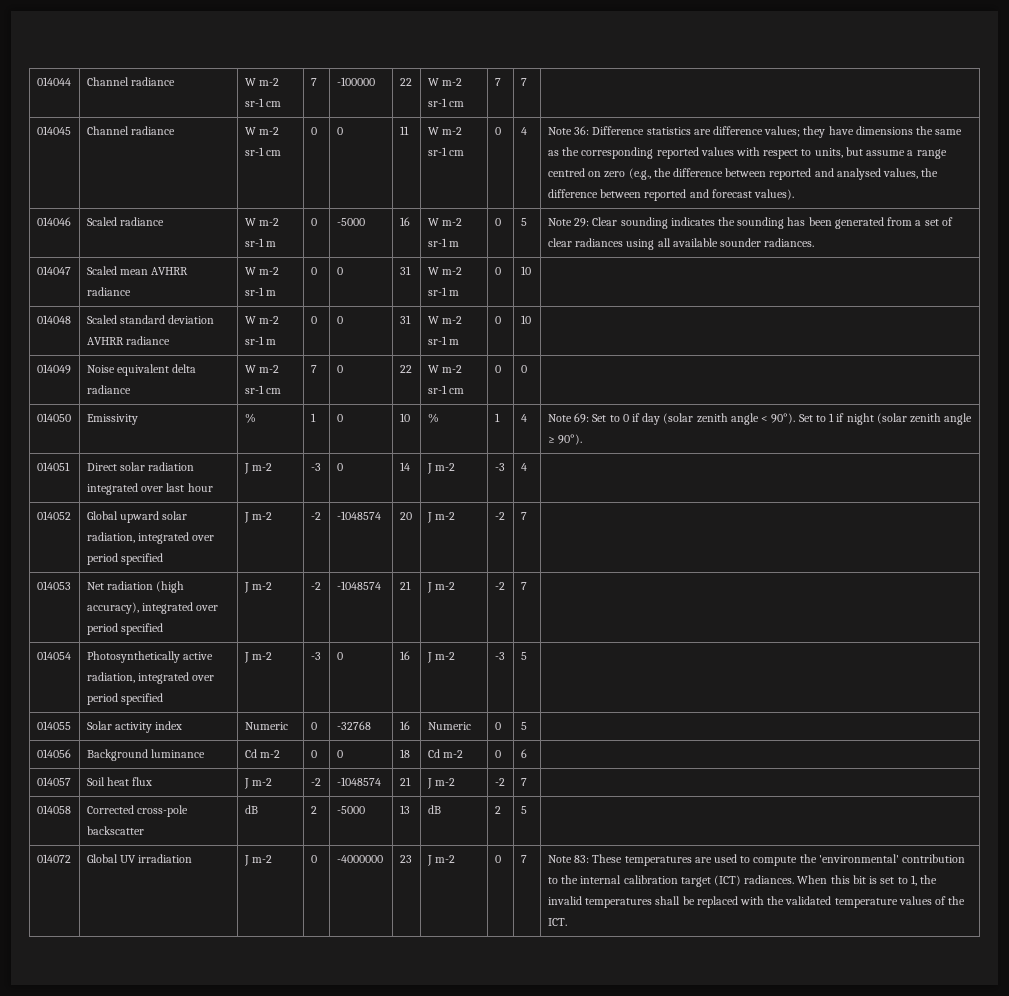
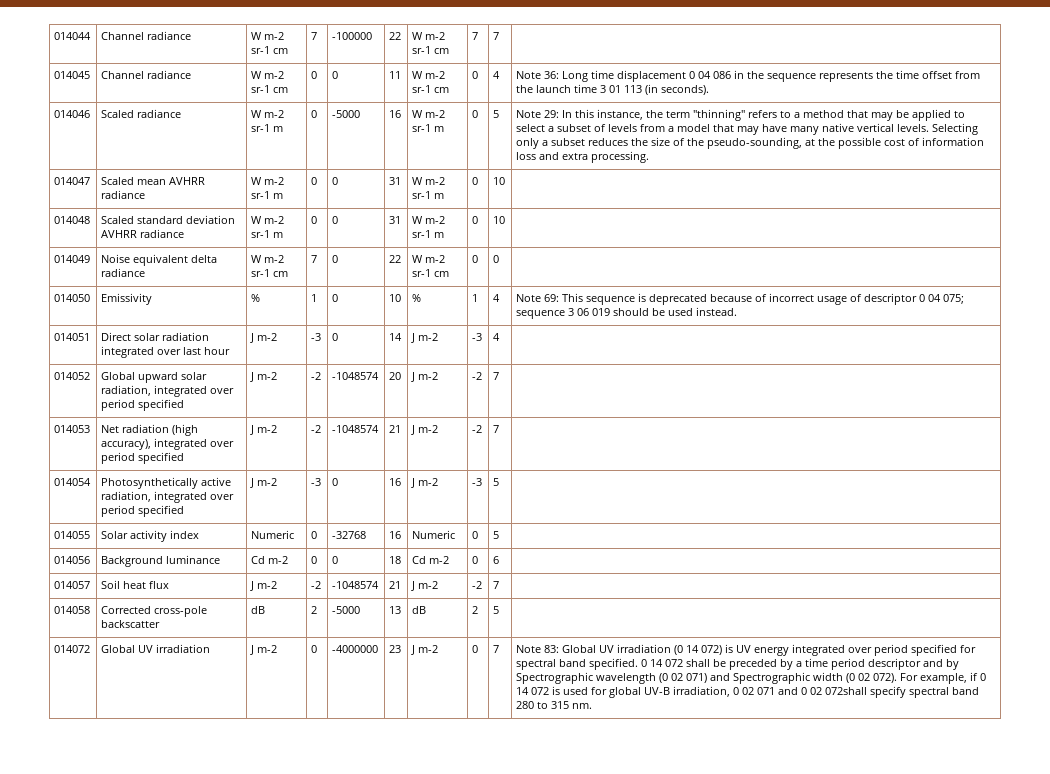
- Note 36: Difference statistics are difference values; they have dimensions the same as the corresponding reported values with respect to units, but assume a range centred on zero (e.g., the difference between reported and analysed values, the difference between reported and forecast values).
+ Note 36: Long time displacement 0 04 086 in the sequence represents the time offset from the launch time 3 01 113 (in seconds).
- Note 29: Clear sounding indicates the sounding has been generated from a set of clear radiances using all available sounder radiances.
+ Note 29: In this instance, the term "thinning" refers to a method that may be applied to select a subset of levels from a model that may have many native vertical levels. Selecting only a subset reduces the size of the pseudo-sounding, at the possible cost of information loss and extra processing.
- 014050 | Emissivity | % | 1 | 0 | 10 | % | 1 | 4 | Note 69: Set to 0 if day (solar zenith angle < 90°). Set to 1 if night (solar zenith angle ≥ 90°).
+ 014050 | Emissivity | % | 1 | 0 | 10 | % | 1 | 4 | Note 69: This sequence is deprecated because of incorrect usage of descriptor 0 04 075; sequence 3 06 019 should be used instead.
- Note 83: These temperatures are used to compute the 'environmental' contribution to the internal calibration target (ICT) radiances. When this bit is set to 1, the invalid temperatures shall be replaced with the validated temperature values of the ICT.
+ Note 83: Global UV irradiation (0 14 072) is UV energy integrated over period specified for spectral band specified. 0 14 072 shall be preceded by a time period descriptor and by Spectrographic wavelength (0 02 071) and Spectrographic width (0 02 072). For example, if 0 14 072 is used for global UV-B irradiation, 0 02 071 and 0 02 072shall specify spectral band 280 to 315 nm.

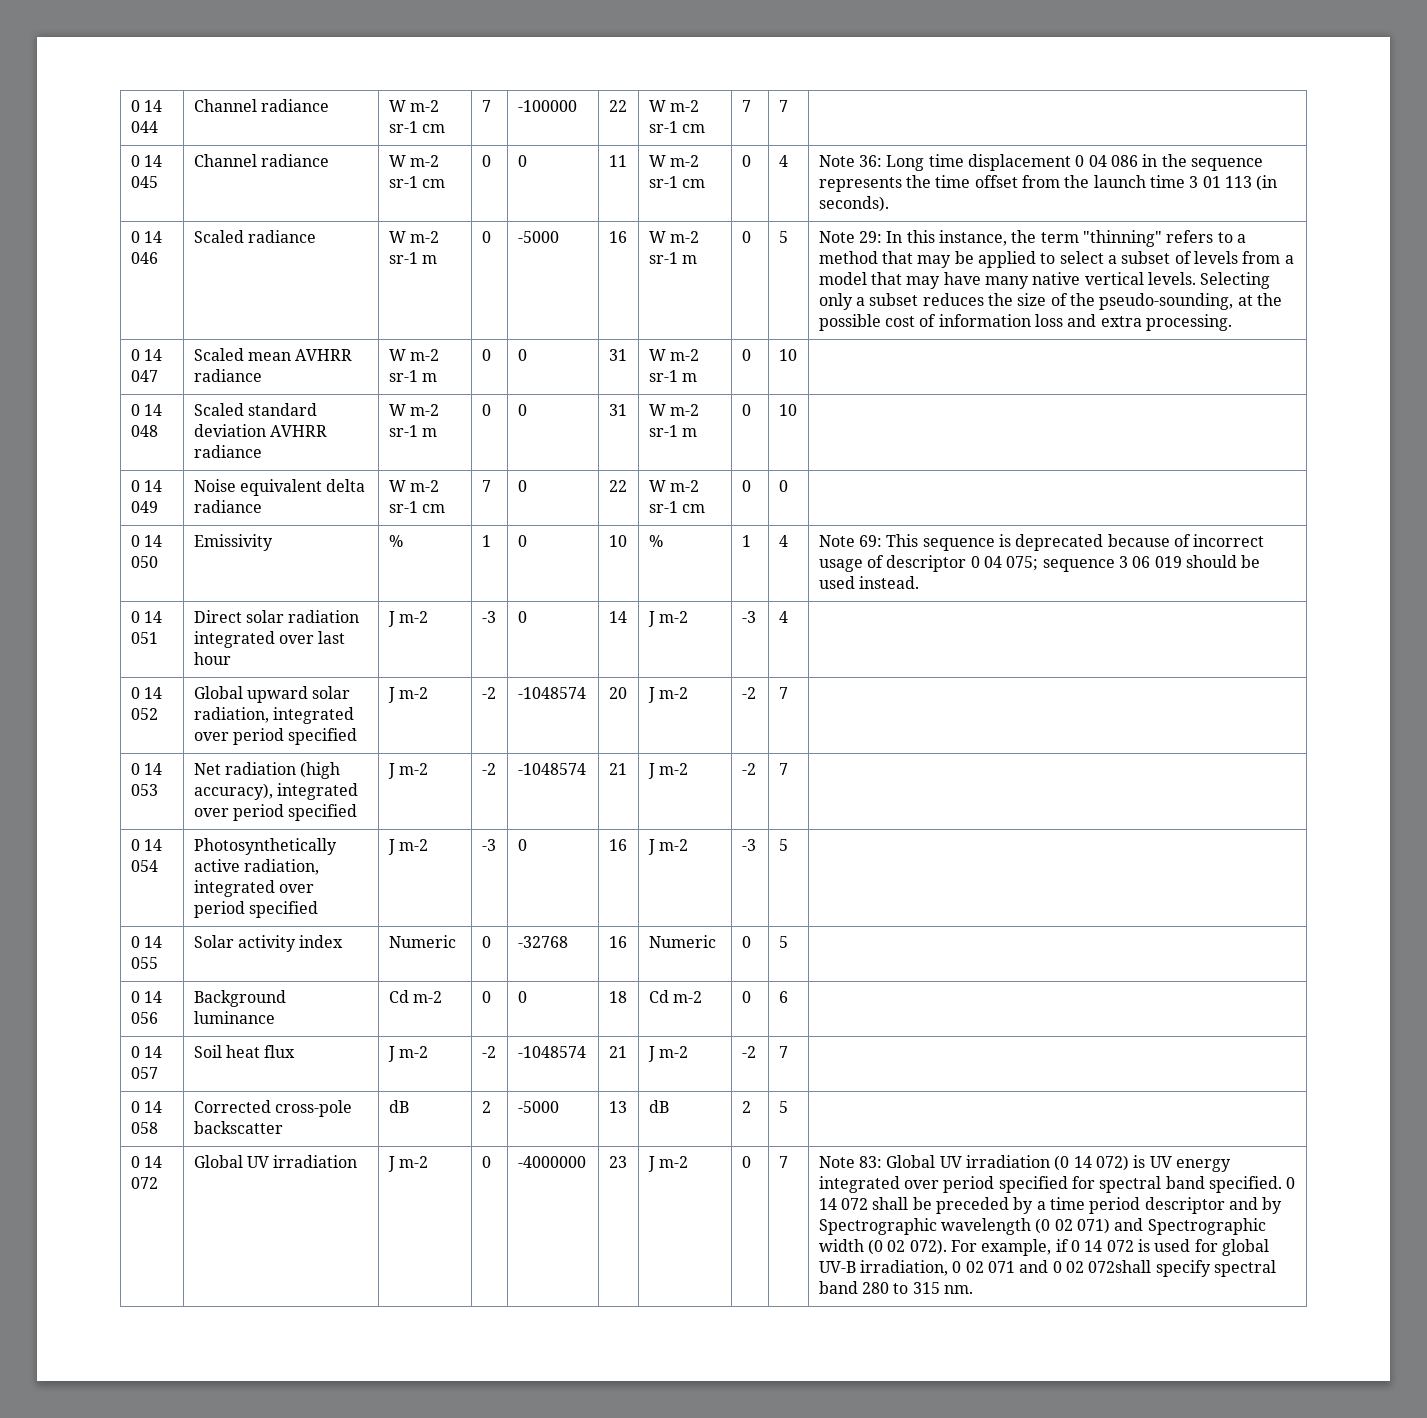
- 014044 | Channel radiance | W m-2 sr-1 cm | 7 | -100000 | 22 | W m-2 sr-1 cm | 7 | 7 |
+ 0 14 044 | Channel radiance | W m-2 sr-1 cm | 7 | -100000 | 22 | W m-2 sr-1 cm | 7 | 7 |
- 014045
+ 0 14 045
- 014046
+ 0 14 046
- 014047 | Scaled mean AVHRR radiance | W m-2 sr-1 m | 0 | 0 | 31 | W m-2 sr-1 m | 0 | 10 |
+ 0 14 047 | Scaled mean AVHRR radiance | W m-2 sr-1 m | 0 | 0 | 31 | W m-2 sr-1 m | 0 | 10 |
- 014048 | Scaled standard deviation AVHRR radiance | W m-2 sr-1 m | 0 | 0 | 31 | W m-2 sr-1 m | 0 | 10 |
+ 0 14 048 | Scaled standard deviation AVHRR radiance | W m-2 sr-1 m | 0 | 0 | 31 | W m-2 sr-1 m | 0 | 10 |
- 014049 | Noise equivalent delta radiance | W m-2 sr-1 cm | 7 | 0 | 22 | W m-2 sr-1 cm | 0 | 0 |
+ 0 14 049 | Noise equivalent delta radiance | W m-2 sr-1 cm | 7 | 0 | 22 | W m-2 sr-1 cm | 0 | 0 |
- 014050 | Emissivity | % | 1 | 0 | 10 | % | 1 | 4 | Note 69: This sequence is deprecated because of incorrect usage of descriptor 0 04 075; sequence 3 06 019 should be used instead.
+ 0 14 050 | Emissivity | % | 1 | 0 | 10 | % | 1 | 4 | Note 69: This sequence is deprecated because of incorrect usage of descriptor 0 04 075; sequence 3 06 019 should be used instead.
- 014051 | Direct solar radiation integrated over last hour | J m-2 | -3 | 0 | 14 | J m-2 | -3 | 4 |
+ 0 14 051 | Direct solar radiation integrated over last hour | J m-2 | -3 | 0 | 14 | J m-2 | -3 | 4 |
- 014052 | Global upward solar radiation, integrated over period specified | J m-2 | -2 | -1048574 | 20 | J m-2 | -2 | 7 |
+ 0 14 052 | Global upward solar radiation, integrated over period specified | J m-2 | -2 | -1048574 | 20 | J m-2 | -2 | 7 |
- 014053 | Net radiation (high accuracy), integrated over period specified | J m-2 | -2 | -1048574 | 21 | J m-2 | -2 | 7 |
+ 0 14 053 | Net radiation (high accuracy), integrated over period specified | J m-2 | -2 | -1048574 | 21 | J m-2 | -2 | 7 |
- 014054 | Photosynthetically active radiation, integrated over period specified | J m-2 | -3 | 0 | 16 | J m-2 | -3 | 5 |
+ 0 14 054 | Photosynthetically active radiation, integrated over period specified | J m-2 | -3 | 0 | 16 | J m-2 | -3 | 5 |
- 014055 | Solar activity index | Numeric | 0 | -32768 | 16 | Numeric | 0 | 5 |
+ 0 14 055 | Solar activity index | Numeric | 0 | -32768 | 16 | Numeric | 0 | 5 |
- 014056 | Background luminance | Cd m-2 | 0 | 0 | 18 | Cd m-2 | 0 | 6 |
+ 0 14 056 | Background luminance | Cd m-2 | 0 | 0 | 18 | Cd m-2 | 0 | 6 |
- 014057 | Soil heat flux | J m-2 | -2 | -1048574 | 21 | J m-2 | -2 | 7 |
+ 0 14 057 | Soil heat flux | J m-2 | -2 | -1048574 | 21 | J m-2 | -2 | 7 |
- 014058 | Corrected cross-pole backscatter | dB | 2 | -5000 | 13 | dB | 2 | 5 |
- 014072
+ 0 14 058 | Corrected cross-pole backscatter | dB | 2 | -5000 | 13 | dB | 2 | 5 |
+ 0 14 072

